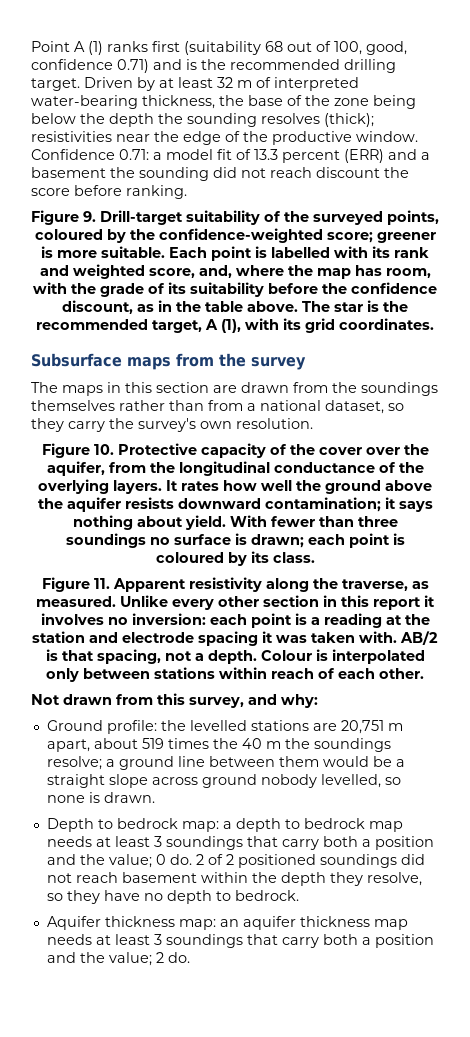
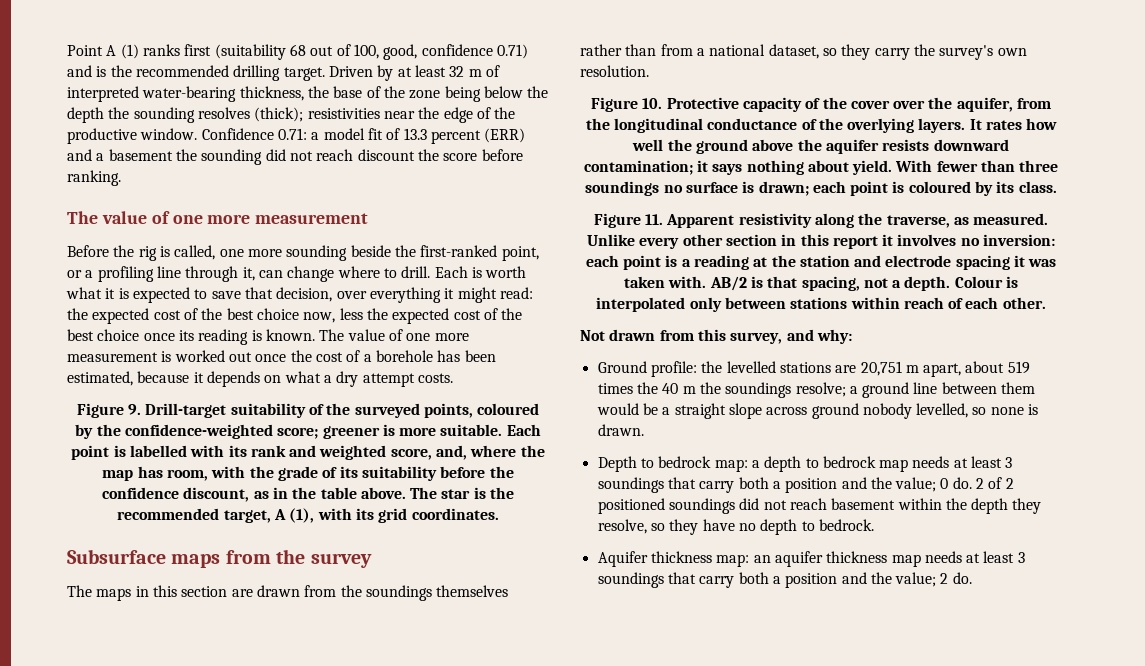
  Confidence 0.71: a model fit of 13.3 percent (ERR) and a basement the sounding did not reach discount the score before ranking.
+ The value of one more measurement
+ Before the rig is called, one more sounding beside the first-ranked point, or a profiling line through it, can change where to drill. Each is worth what it is expected to save that decision, over everything it might read: the expected cost of the best choice now, less the expected cost of the best choice once its reading is known. The value of one more measurement is worked out once the cost of a borehole has been estimated, because it depends on what a dry attempt costs.

